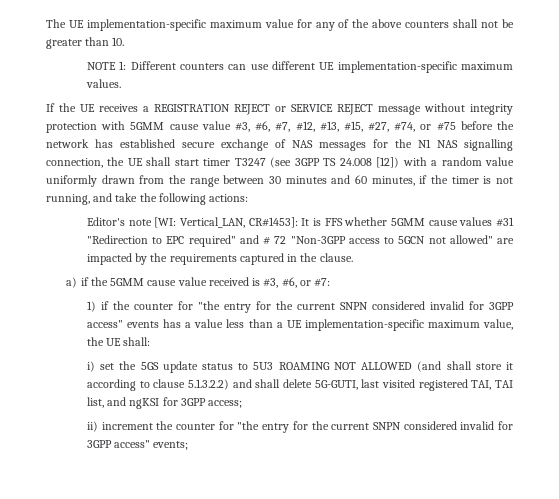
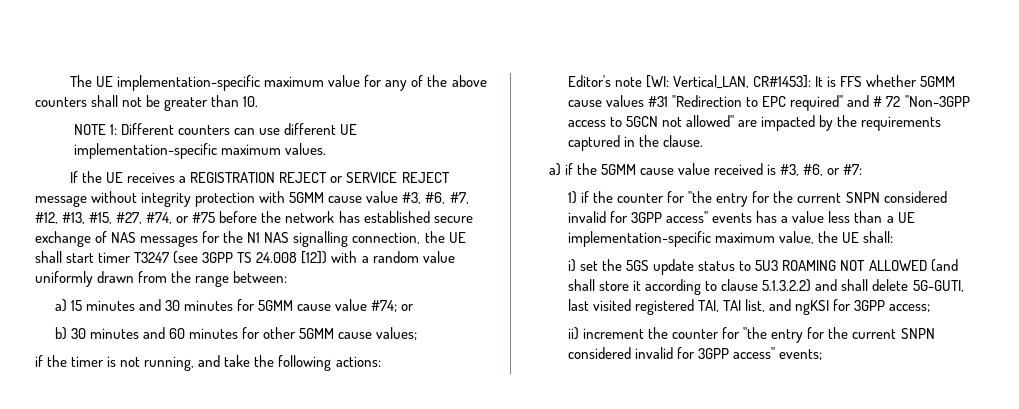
- If the UE receives a REGISTRATION REJECT or SERVICE REJECT message without integrity protection with 5GMM cause value #3, #6, #7, #12, #13, #15, #27, #74, or #75 before the network has established secure exchange of NAS messages for the N1 NAS signalling connection, the UE shall start timer T3247 (see 3GPP TS 24.008 [12]) with a random value uniformly drawn from the range between 30 minutes and 60 minutes, if the timer is not running, and take the following actions:
+ If the UE receives a REGISTRATION REJECT or SERVICE REJECT message without integrity protection with 5GMM cause value #3, #6, #7, #12, #13, #15, #27, #74, or #75 before the network has established secure exchange of NAS messages for the N1 NAS signalling connection, the UE shall start timer T3247 (see 3GPP TS 24.008 [12]) with a random value uniformly drawn from the range between:
+ a) 15 minutes and 30 minutes for 5GMM cause value #74; or
+ b) 30 minutes and 60 minutes for other 5GMM cause values;
+ if the timer is not running, and take the following actions:

